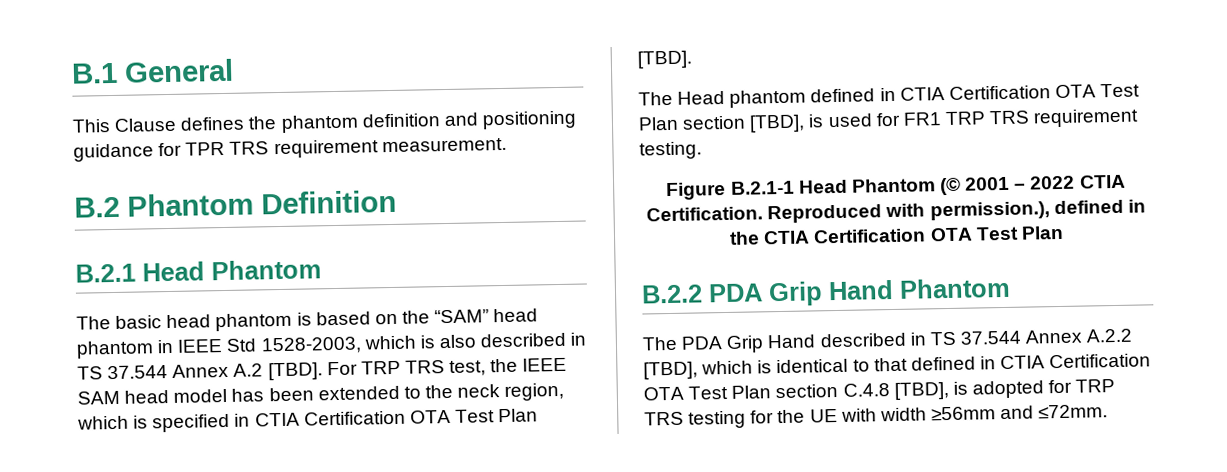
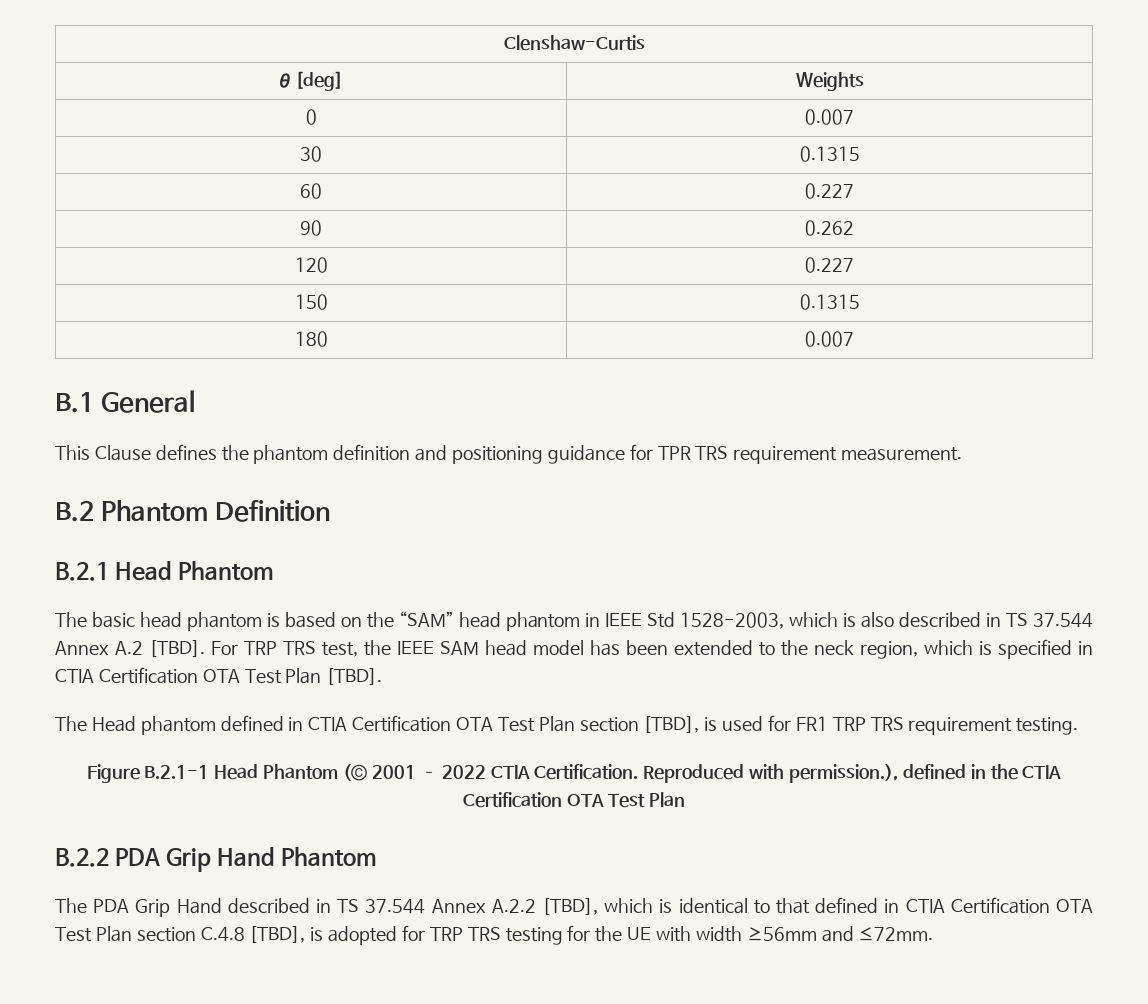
+ Clenshaw-Curtis
+ θ [deg] | Weights
+ 0 | 0.007
+ 30 | 0.1315
+ 60 | 0.227
+ 90 | 0.262
+ 120 | 0.227
+ 150 | 0.1315
+ 180 | 0.007

